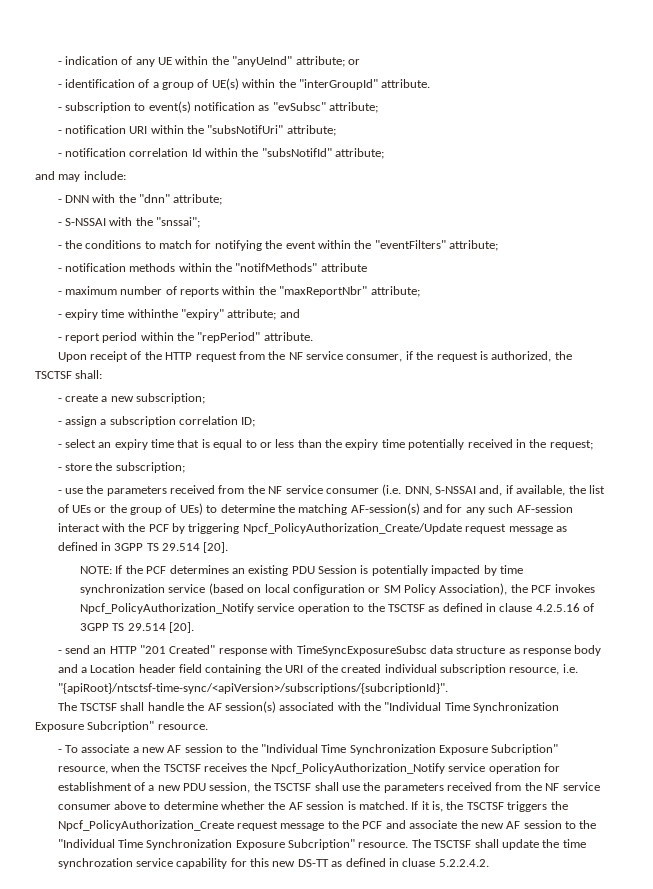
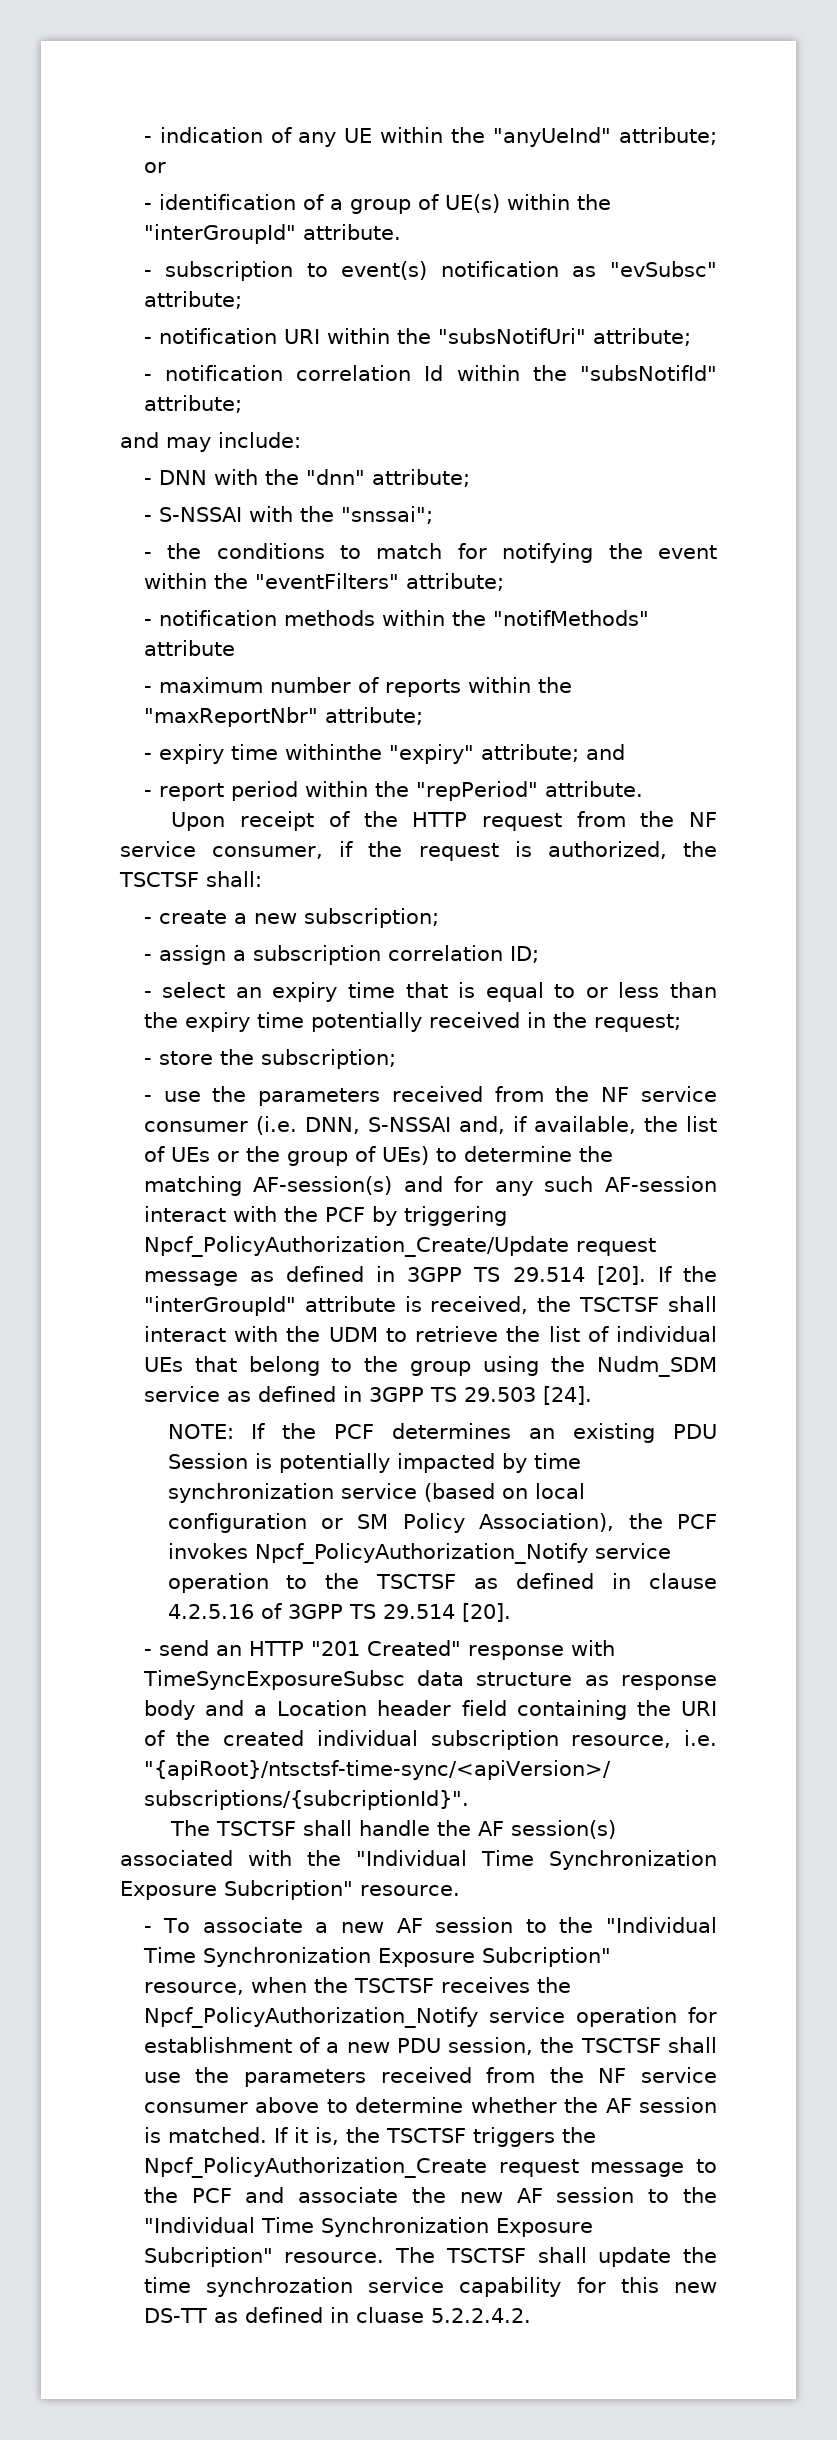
+ If the "interGroupId" attribute is received, the TSCTSF shall interact with the UDM to retrieve the list of individual UEs that belong to the group using the Nudm_SDM service as defined in 3GPP TS 29.503 [24].

